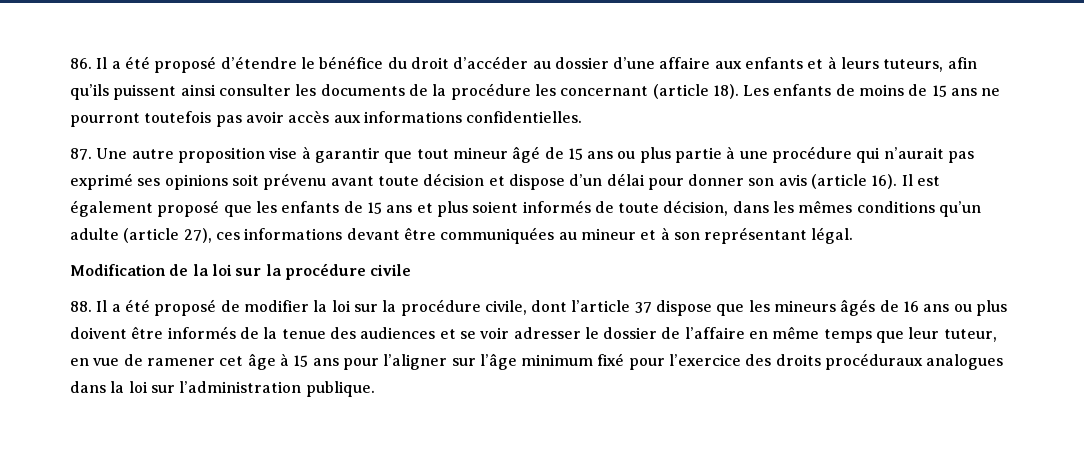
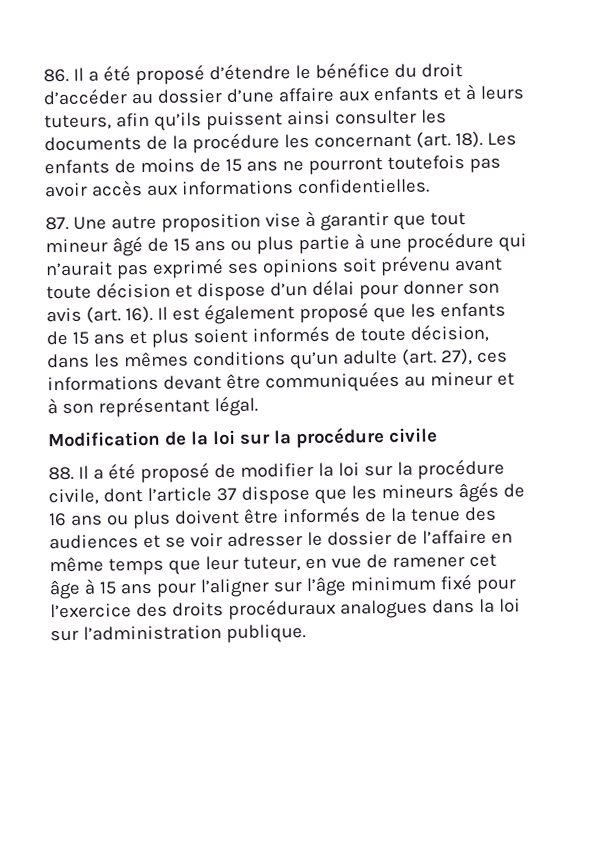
- 86. Il a été proposé d’étendre le bénéfice du droit d’accéder au dossier d’une affaire aux enfants et à leurs tuteurs, afin qu’ils puissent ainsi consulter les documents de la procédure les concernant (article 18).
+ 86. Il a été proposé d’étendre le bénéfice du droit d’accéder au dossier d’une affaire aux enfants et à leurs tuteurs, afin qu’ils puissent ainsi consulter les documents de la procédure les concernant (art. 18).
- 87. Une autre proposition vise à garantir que tout mineur âgé de 15 ans ou plus partie à une procédure qui n’aurait pas exprimé ses opinions soit prévenu avant toute décision et dispose d’un délai pour donner son avis (article 16).
+ 87. Une autre proposition vise à garantir que tout mineur âgé de 15 ans ou plus partie à une procédure qui n’aurait pas exprimé ses opinions soit prévenu avant toute décision et dispose d’un délai pour donner son avis (art. 16).
- Il est également proposé que les enfants de 15 ans et plus soient informés de toute décision, dans les mêmes conditions qu’un adulte (article 27), ces informations devant être communiquées au mineur et à son représentant légal.
+ Il est également proposé que les enfants de 15 ans et plus soient informés de toute décision, dans les mêmes conditions qu’un adulte (art. 27), ces informations devant être communiquées au mineur et à son représentant légal.

